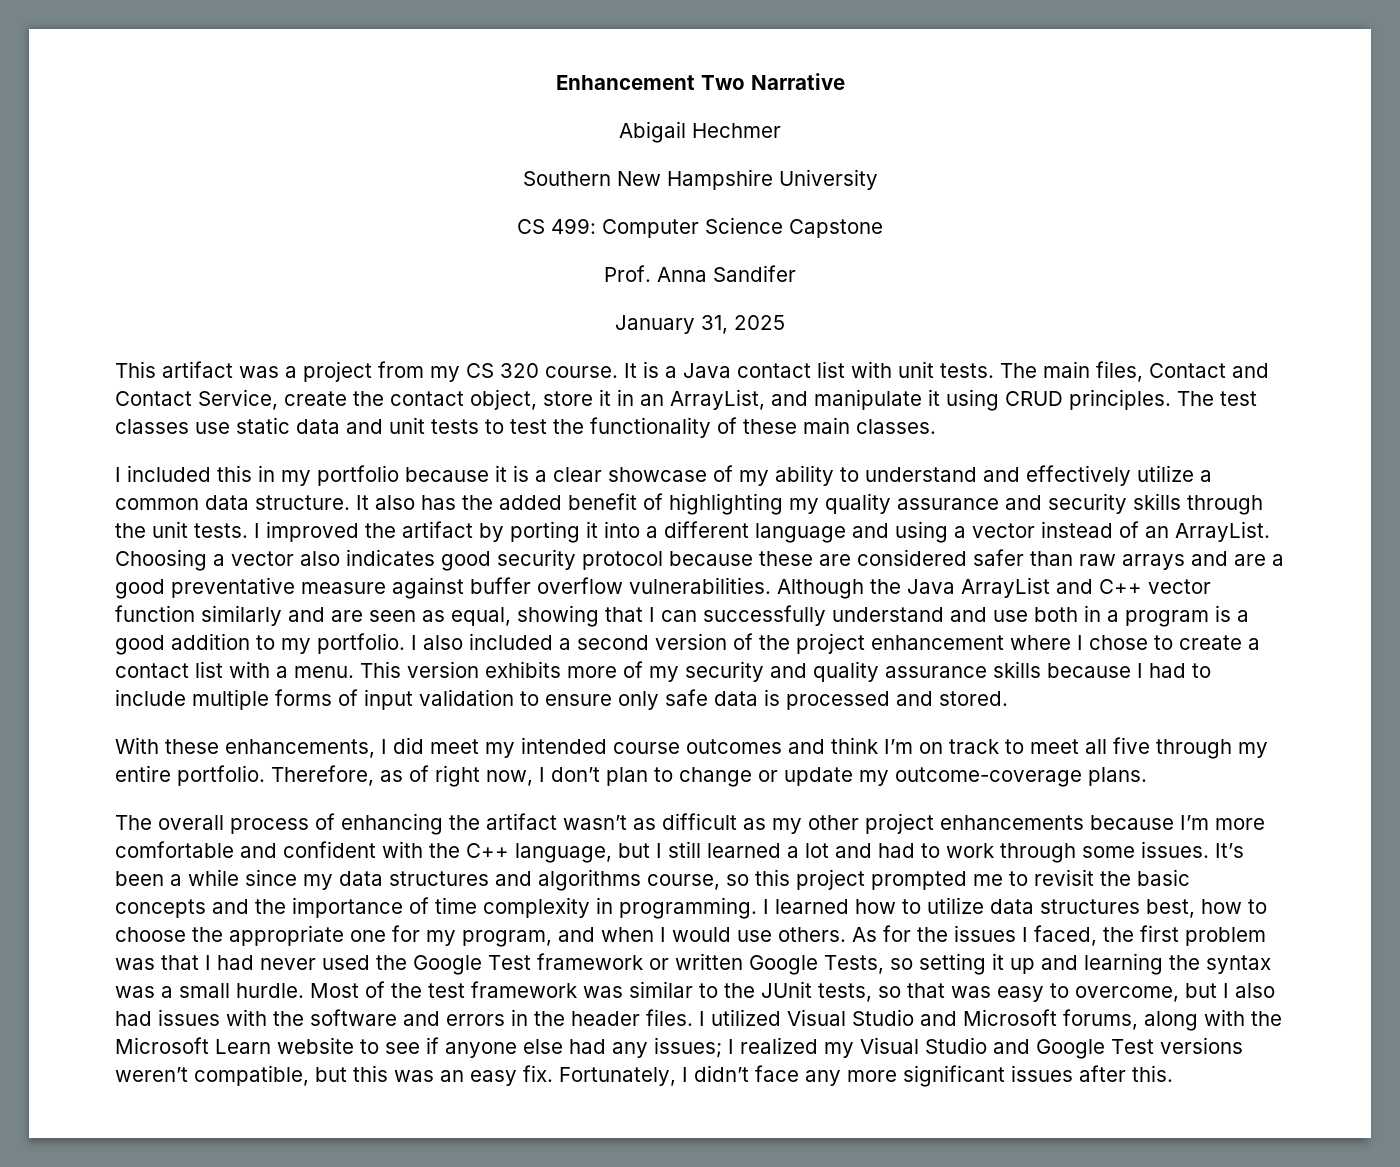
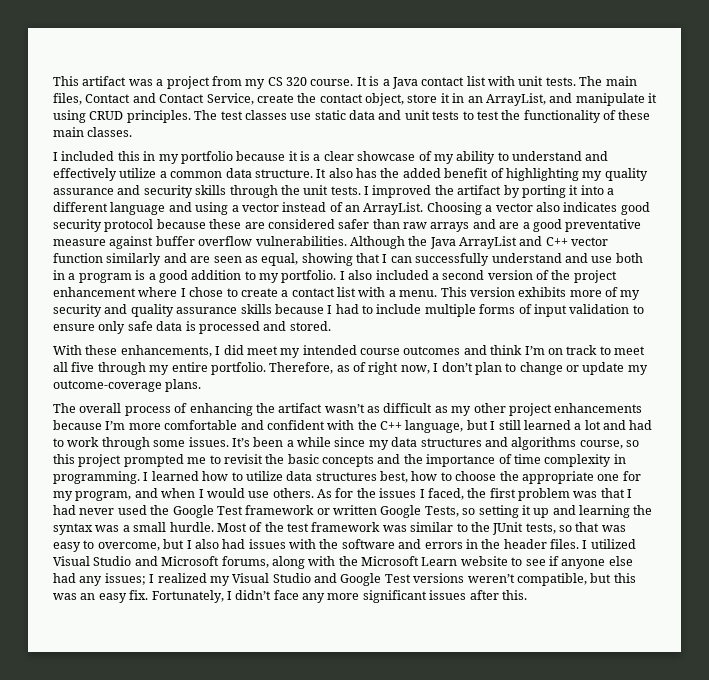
- Enhancement Two Narrative
- Abigail Hechmer
- Southern New Hampshire University
- CS 499: Computer Science Capstone
- Prof. Anna Sandifer
- January 31, 2025

